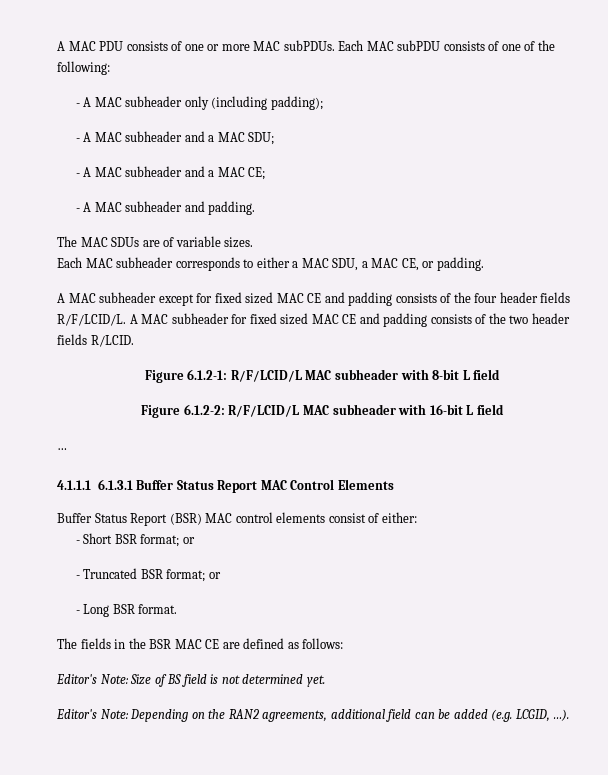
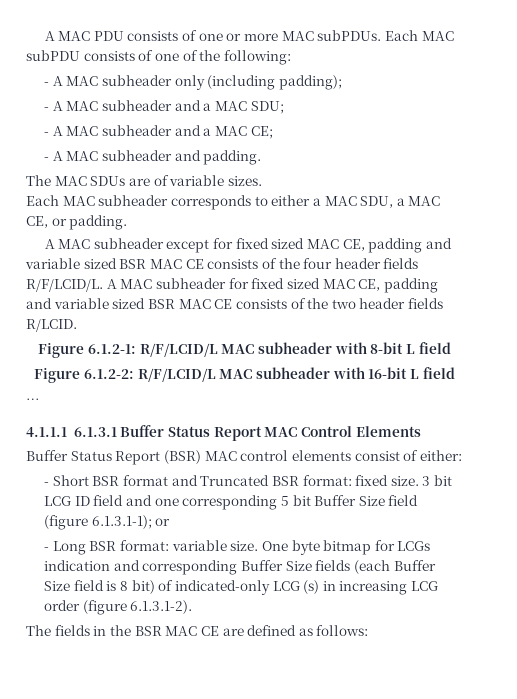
- A MAC subheader except for fixed sized MAC CE and padding consists of the four header fields R/F/LCID/L.
+ A MAC subheader except for fixed sized MAC CE, padding and variable sized BSR MAC CE consists of the four header fields R/F/LCID/L.
- A MAC subheader for fixed sized MAC CE and padding consists of the two header fields R/LCID.
+ A MAC subheader for fixed sized MAC CE, padding and variable sized BSR MAC CE consists of the two header fields R/LCID.
- - Short BSR format; or
- - Truncated BSR format; or
- - Long BSR format.
+ - Short BSR format and Truncated BSR format: fixed size. 3 bit LCG ID field and one corresponding 5 bit Buffer Size field (figure 6.1.3.1-1); or
+ - Long BSR format: variable size. One byte bitmap for LCGs indication and corresponding Buffer Size fields (each Buffer Size field is 8 bit) of indicated-only LCG (s) in increasing LCG order (figure 6.1.3.1-2).
- Editor's Note: Size of BS field is not determined yet.
- Editor's Note: Depending on the RAN2 agreements, additional field can be added (e.g. LCGID, …).

